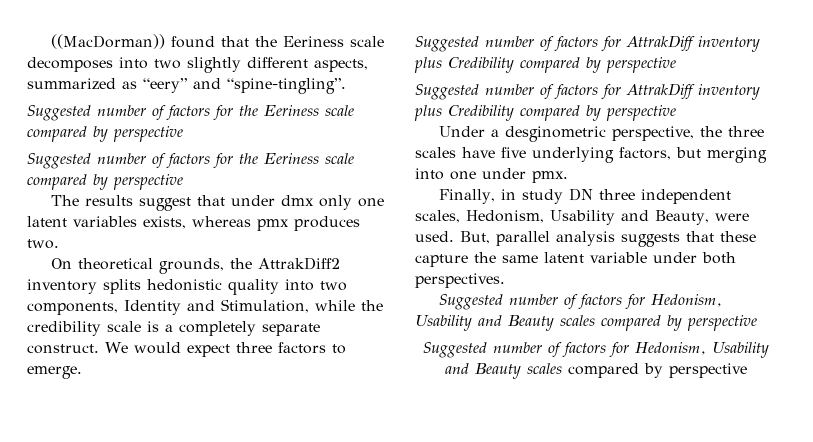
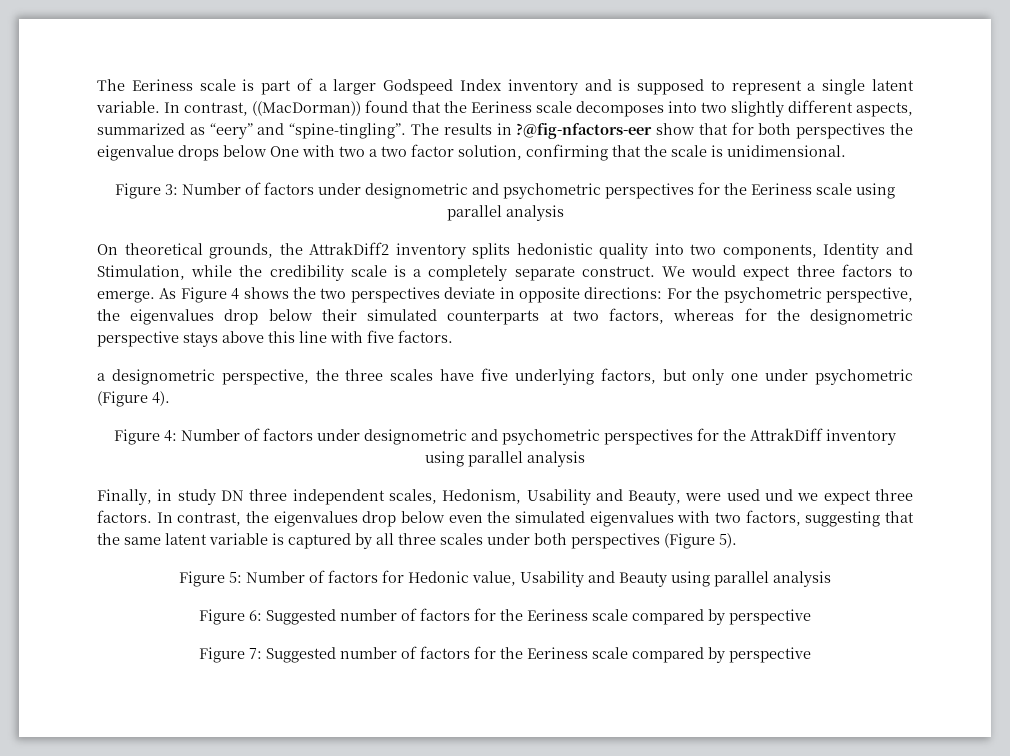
- ((MacDorman)) found that the Eeriness scale decomposes into two slightly different aspects, summarized as “eery” and “spine-tingling”.
- Suggested number of factors for the Eeriness scale compared by perspective
- Suggested number of factors for the Eeriness scale compared by perspective
- The results suggest that under dmx only one latent variables exists, whereas pmx produces two.
+ The Eeriness scale is part of a larger Godspeed Index inventory and is supposed to represent a single latent variable. In contrast, ((MacDorman)) found that the Eeriness scale decomposes into two slightly different aspects, summarized as “eery” and “spine-tingling”. The results in ?@fig-nfactors-eer show that for both perspectives the eigenvalue drops below One with two a two factor solution, confirming that the scale is unidimensional.
+ Figure 3: Number of factors under designometric and psychometric perspectives for the Eeriness scale using parallel analysis
- We would expect three factors to emerge.
- Suggested number of factors for AttrakDiff inventory plus Credibility compared by perspective
- Suggested number of factors for AttrakDiff inventory plus Credibility compared by perspective
- Under a desginometric perspective, the three scales have five underlying factors, but merging into one under pmx.
+ We would expect three factors to emerge. As Figure 4 shows the two perspectives deviate in opposite directions: For the psychometric perspective, the eigenvalues drop below their simulated counterparts at two factors, whereas for the designometric perspective stays above this line with five factors.
+ a designometric perspective, the three scales have five underlying factors, but only one under psychometric (Figure 4).
+ Figure 4: Number of factors under designometric and psychometric perspectives for the AttrakDiff inventory using parallel analysis
- Finally, in study DN three independent scales, Hedonism, Usability and Beauty, were used. But, parallel analysis suggests that these capture the same latent variable under both perspectives.
- Suggested number of factors for Hedonism, Usability and Beauty scales compared by perspective
- Suggested number of factors for Hedonism, Usability and Beauty scales compared by perspective
+ Finally, in study DN three independent scales, Hedonism, Usability and Beauty, were used und we expect three factors. In contrast, the eigenvalues drop below even the simulated eigenvalues with two factors, suggesting that the same latent variable is captured by all three scales under both perspectives (Figure 5).
+ Figure 5: Number of factors for Hedonic value, Usability and Beauty using parallel analysis
+ Figure 6: Suggested number of factors for the Eeriness scale compared by perspective
+ Figure 7: Suggested number of factors for the Eeriness scale compared by perspective

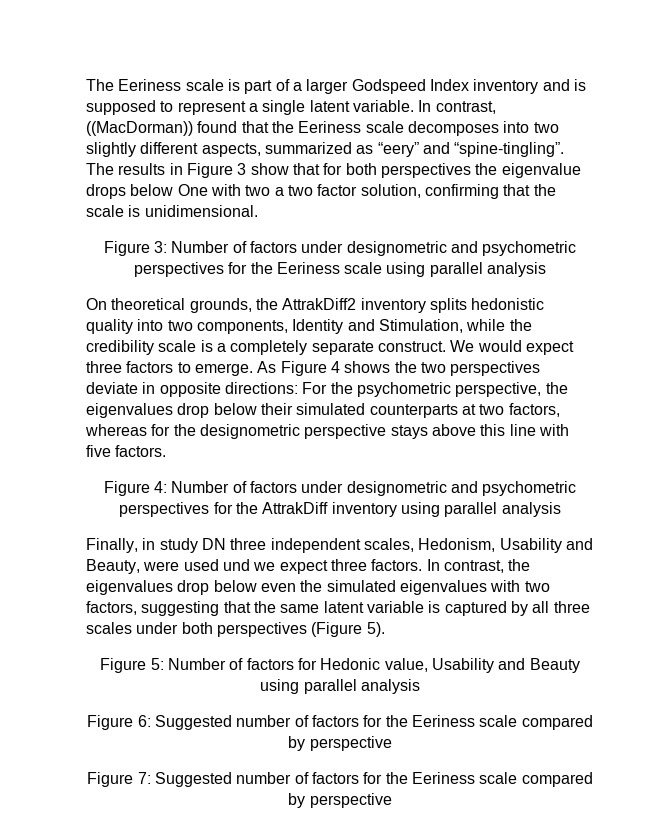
- The results in ?@fig-nfactors-eer show that for both perspectives the eigenvalue drops below One with two a two factor solution, confirming that the scale is unidimensional.
+ The results in Figure 3 show that for both perspectives the eigenvalue drops below One with two a two factor solution, confirming that the scale is unidimensional.
- a designometric perspective, the three scales have five underlying factors, but only one under psychometric (Figure 4).

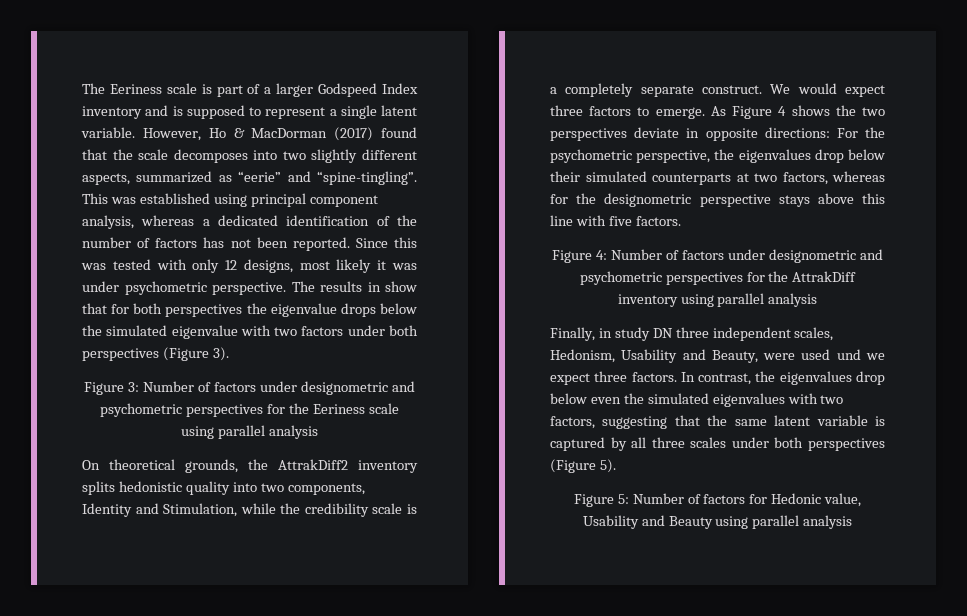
- In contrast, ((MacDorman)) found that the Eeriness scale decomposes into two slightly different aspects, summarized as “eery” and “spine-tingling”.
+ However, Ho & MacDorman (2017) found that the scale decomposes into two slightly different aspects, summarized as “eerie” and “spine-tingling”.
+ This was established using principal component analysis, whereas a dedicated identification of the number of factors has not been reported. Since this was tested with only 12 designs, most likely it was under psychometric perspective.
- The results in Figure 3 show that for both perspectives the eigenvalue drops below One with two a two factor solution, confirming that the scale is unidimensional.
+ The results in show that for both perspectives the eigenvalue drops below the simulated eigenvalue with two factors under both perspectives (Figure 3).
- Figure 6: Suggested number of factors for the Eeriness scale compared by perspective
- Figure 7: Suggested number of factors for the Eeriness scale compared by perspective

